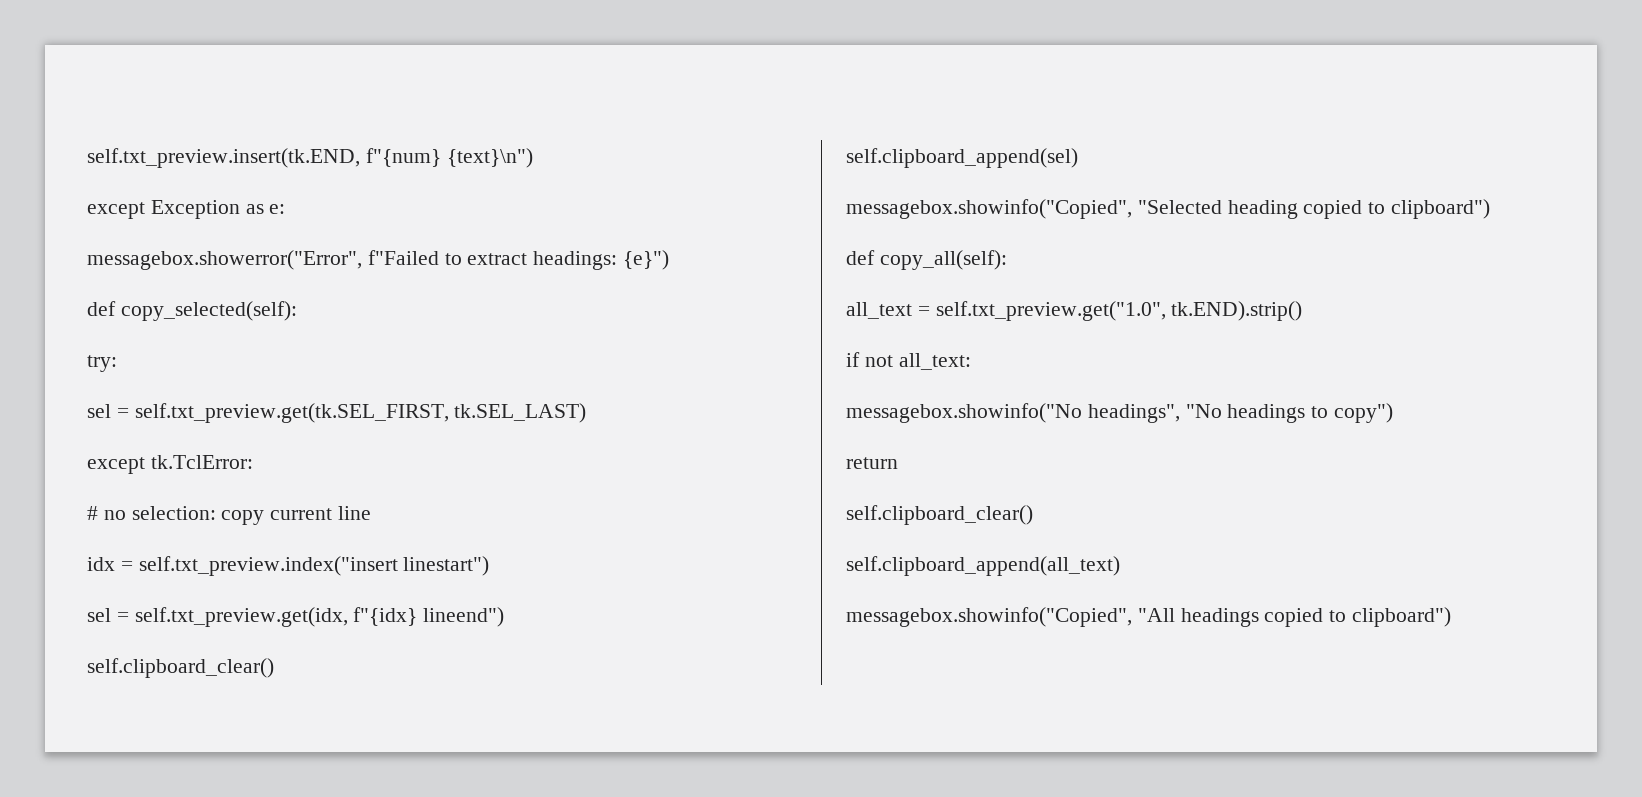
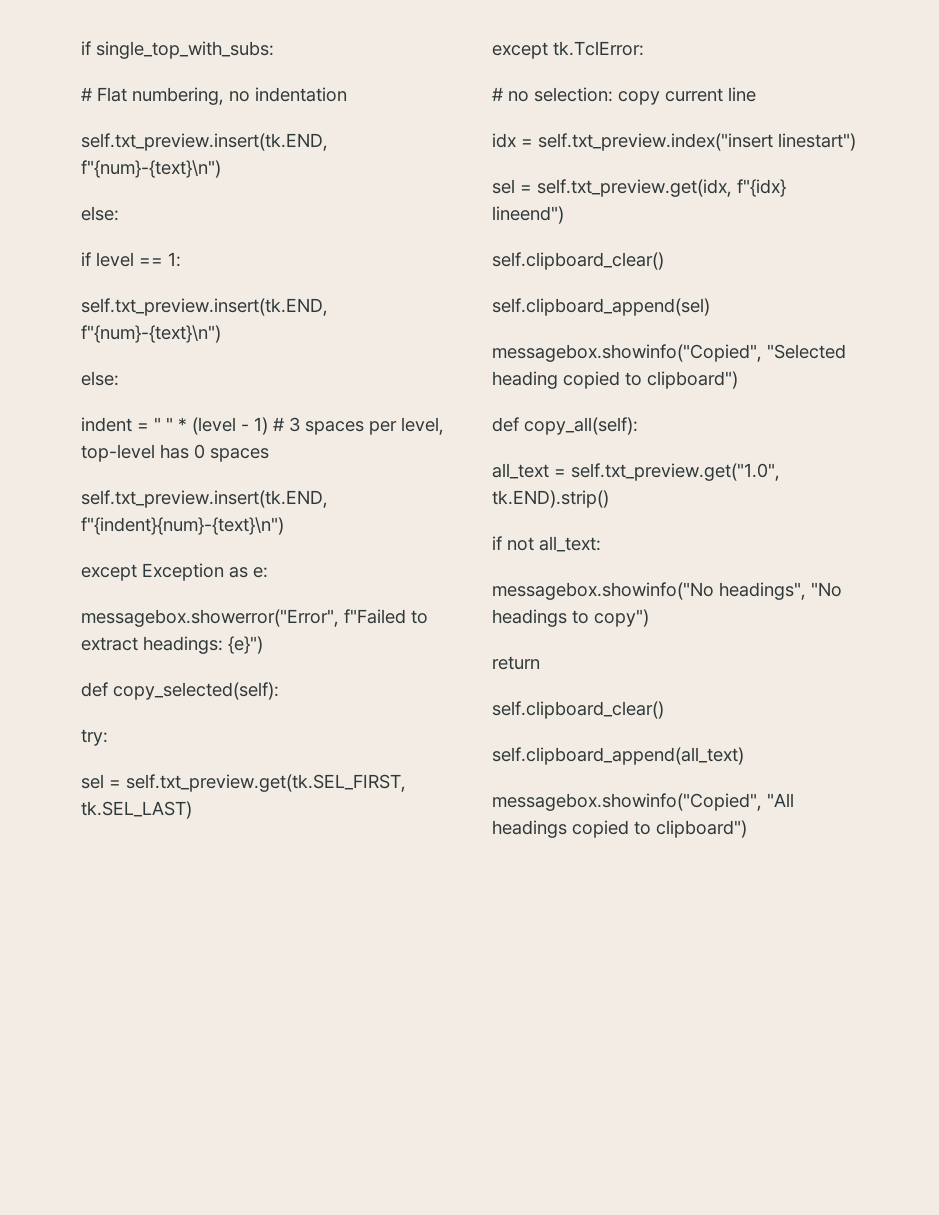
- self.txt_preview.insert(tk.END, f"{num} {text}\n")
+ if single_top_with_subs:
+ # Flat numbering, no indentation
+ self.txt_preview.insert(tk.END, f"{num}-{text}\n")
+ else:
+ if level == 1:
+ self.txt_preview.insert(tk.END, f"{num}-{text}\n")
+ else:
+ indent = " " * (level - 1) # 3 spaces per level, top-level has 0 spaces
+ self.txt_preview.insert(tk.END, f"{indent}{num}-{text}\n")

